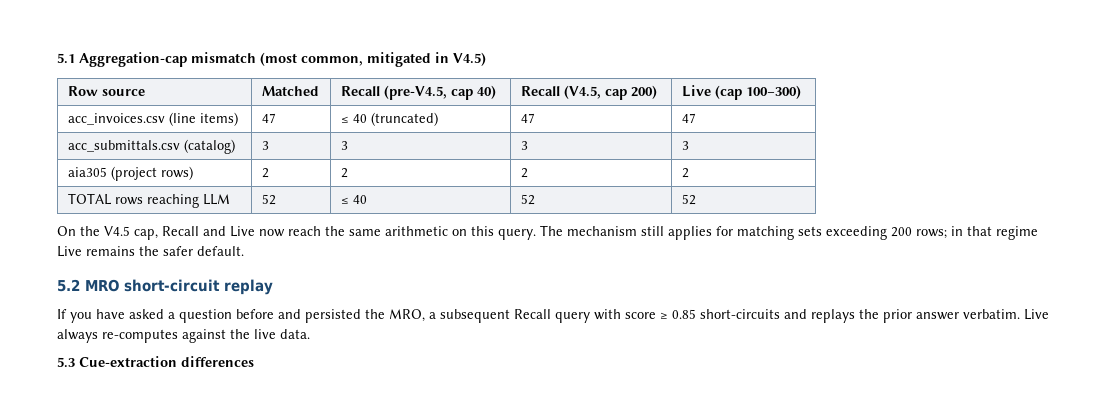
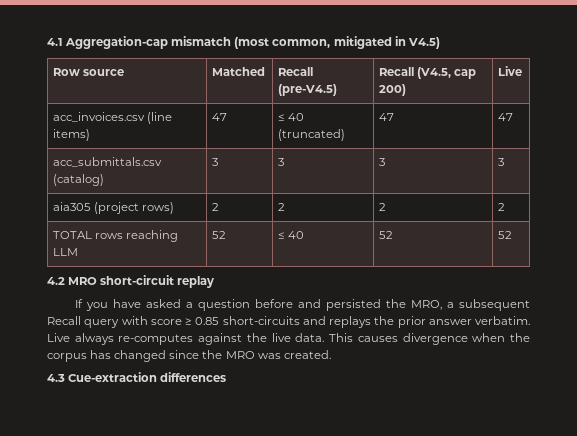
- 5.1 Aggregation-cap mismatch (most common, mitigated in V4.5)
+ 4.1 Aggregation-cap mismatch (most common, mitigated in V4.5)
- Row source | Matched | Recall (pre-V4.5, cap 40) | Recall (V4.5, cap 200) | Live (cap 100–300)
+ Row source | Matched | Recall (pre-V4.5) | Recall (V4.5, cap 200) | Live
- On the V4.5 cap, Recall and Live now reach the same arithmetic on this query. The mechanism still applies for matching sets exceeding 200 rows; in that regime Live remains the safer default.
- 5.2 MRO short-circuit replay
+ 4.2 MRO short-circuit replay
- Live always re-computes against the live data.
- 5.3 Cue-extraction differences
+ Live always re-computes against the live data. This causes divergence when the corpus has changed since the MRO was created.
+ 4.3 Cue-extraction differences

